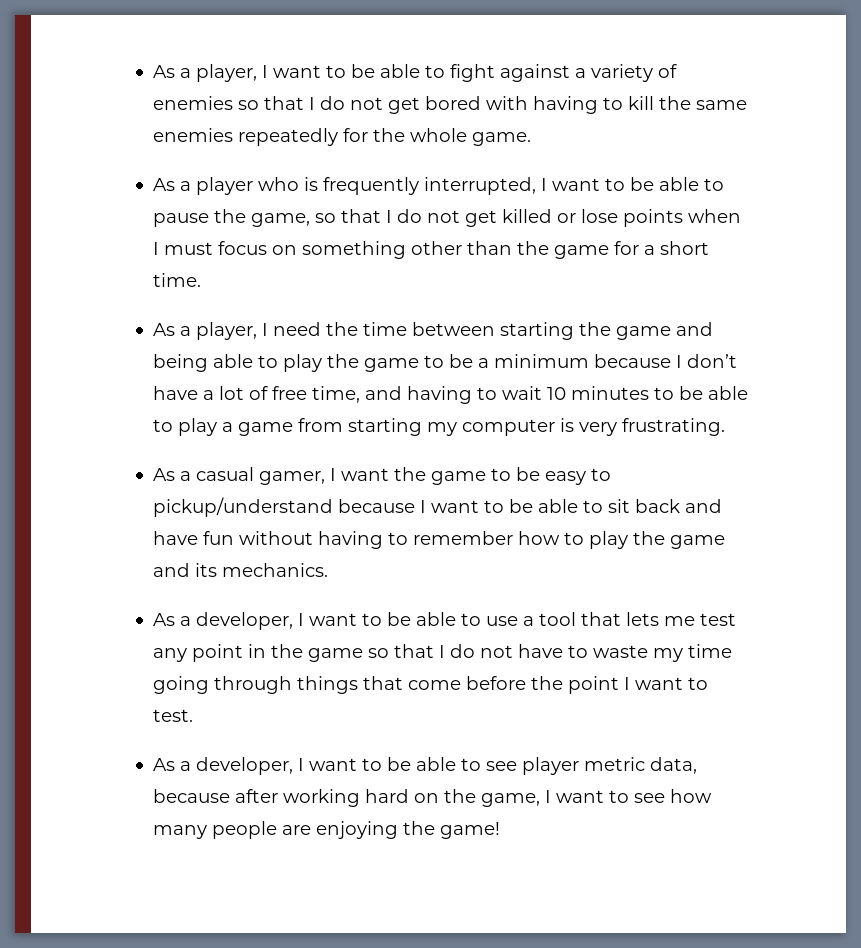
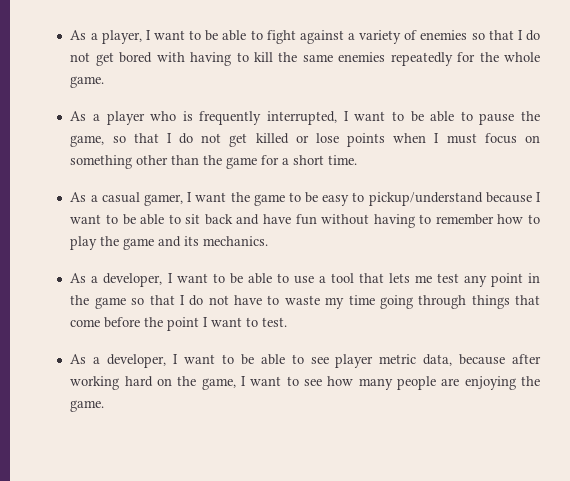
- As a player, I need the time between starting the game and being able to play the game to be a minimum because I don’t have a lot of free time, and having to wait 10 minutes to be able to play a game from starting my computer is very frustrating.
- As a developer, I want to be able to see player metric data, because after working hard on the game, I want to see how many people are enjoying the game!
+ As a developer, I want to be able to see player metric data, because after working hard on the game, I want to see how many people are enjoying the game.

